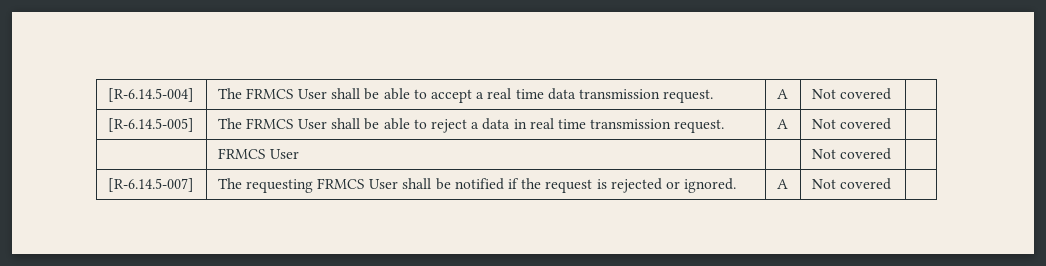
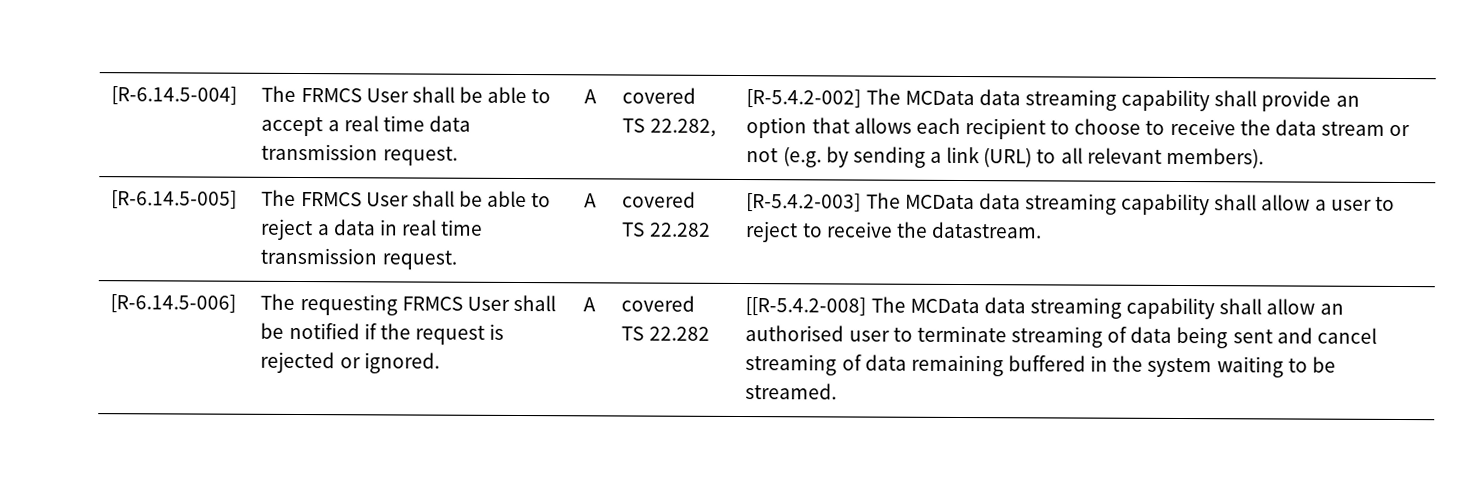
- The FRMCS User shall be able to accept a real time data transmission request. | A | Not covered
+ The FRMCS User shall be able to accept a real time data transmission request. | A | covered TS 22.282, | [R-5.4.2-002] The MCData data streaming capability shall provide an option that allows each recipient to choose to receive the data stream or not (e.g. by sending a link (URL) to all relevant members).
- [R-6.14.5-005] | The FRMCS User shall be able to reject a data in real time transmission request. | A | Not covered |
- | FRMCS User | | Not covered |
- [R-6.14.5-007] | The requesting FRMCS User shall be notified if the request is rejected or ignored. | A | Not covered |
+ [R-6.14.5-005] | The FRMCS User shall be able to reject a data in real time transmission request. | A | covered TS 22.282 | [R-5.4.2-003] The MCData data streaming capability shall allow a user to reject to receive the datastream.
+ [R-6.14.5-006] | The requesting FRMCS User shall be notified if the request is rejected or ignored. | A | covered TS 22.282 | [[R-5.4.2-008] The MCData data streaming capability shall allow an authorised user to terminate streaming of data being sent and cancel streaming of data remaining buffered in the system waiting to be streamed.

